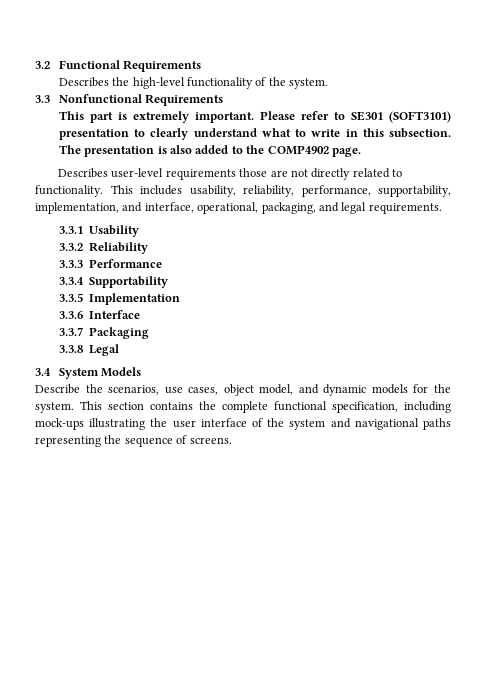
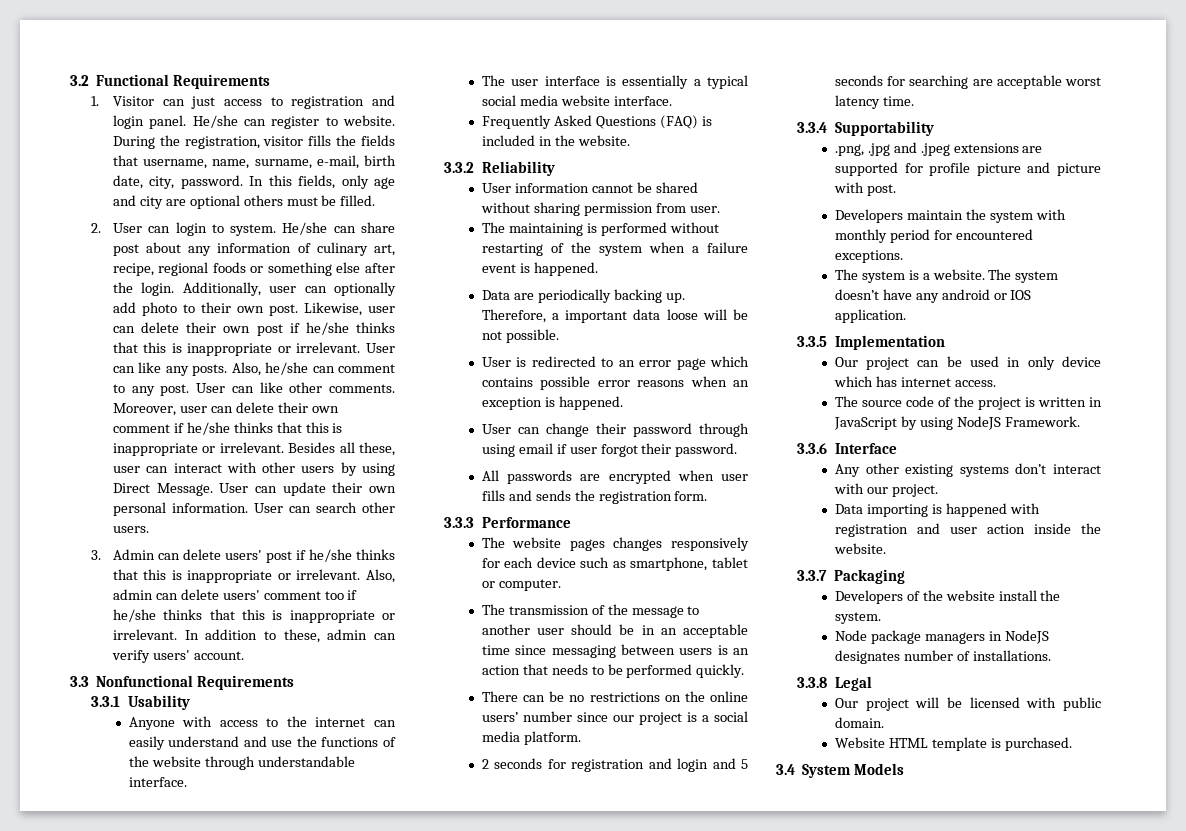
- Describes the high-level functionality of the system.
+ 1. Visitor can just access to registration and login panel. He/she can register to website. During the registration, visitor fills the fields that username, name, surname, e-mail, birth date, city, password. In this fields, only age and city are optional others must be filled.
+ 2. User can login to system. He/she can share post about any information of culinary art, recipe, regional foods or something else after the login. Additionally, user can optionally add photo to their own post. Likewise, user can delete their own post if he/she thinks that this is inappropriate or irrelevant. User can like any posts. Also, he/she can comment to any post. User can like other comments. Moreover, user can delete their own comment if he/she thinks that this is inappropriate or irrelevant. Besides all these, user can interact with other users by using Direct Message. User can update their own personal information. User can search other users.
+ 3. Admin can delete users' post if he/she thinks that this is inappropriate or irrelevant. Also, admin can delete users' comment too if he/she thinks that this is inappropriate or irrelevant. In addition to these, admin can verify users' account.
  3.3 Nonfunctional Requirements
- This part is extremely important. Please refer to SE301 (SOFT3101) presentation to clearly understand what to write in this subsection. The presentation is also added to the COMP4902 page.
- Describes user-level requirements those are not directly related to functionality. This includes usability, reliability, performance, supportability, implementation, and interface, operational, packaging, and legal requirements.
  3.3.1 Usability
+ Anyone with access to the internet can easily understand and use the functions of the website through understandable interface.
+ The user interface is essentially a typical social media website interface.
+ Frequently Asked Questions (FAQ) is included in the website.
  3.3.2 Reliability
+ User information cannot be shared without sharing permission from user.
+ The maintaining is performed without restarting of the system when a failure event is happened.
+ Data are periodically backing up. Therefore, a important data loose will be not possible.
+ User is redirected to an error page which contains possible error reasons when an exception is happened.
+ User can change their password through using email if user forgot their password.
+ All passwords are encrypted when user fills and sends the registration form.
  3.3.3 Performance
+ The website pages changes responsively for each device such as smartphone, tablet or computer.
+ The transmission of the message to another user should be in an acceptable time since messaging between users is an action that needs to be performed quickly.
+ There can be no restrictions on the online users’ number since our project is a social media platform.
+ 2 seconds for registration and login and 5 seconds for searching are acceptable worst latency time.
  3.3.4 Supportability
+ .png, .jpg and .jpeg extensions are supported for profile picture and picture with post.
+ Developers maintain the system with monthly period for encountered exceptions.
+ The system is a website. The system doesn’t have any android or IOS application.
  3.3.5 Implementation
+ Our project can be used in only device which has internet access.
+ The source code of the project is written in JavaScript by using NodeJS Framework.
  3.3.6 Interface
+ Any other existing systems don’t interact with our project.
+ Data importing is happened with registration and user action inside the website.
  3.3.7 Packaging
+ Developers of the website install the system.
+ Node package managers in NodeJS designates number of installations.
  3.3.8 Legal
+ Our project will be licensed with public domain.
+ Website HTML template is purchased.
  3.4 System Models
- Describe the scenarios, use cases, object model, and dynamic models for the system. This section contains the complete functional specification, including mock-ups illustrating the user interface of the system and navigational paths representing the sequence of screens.

